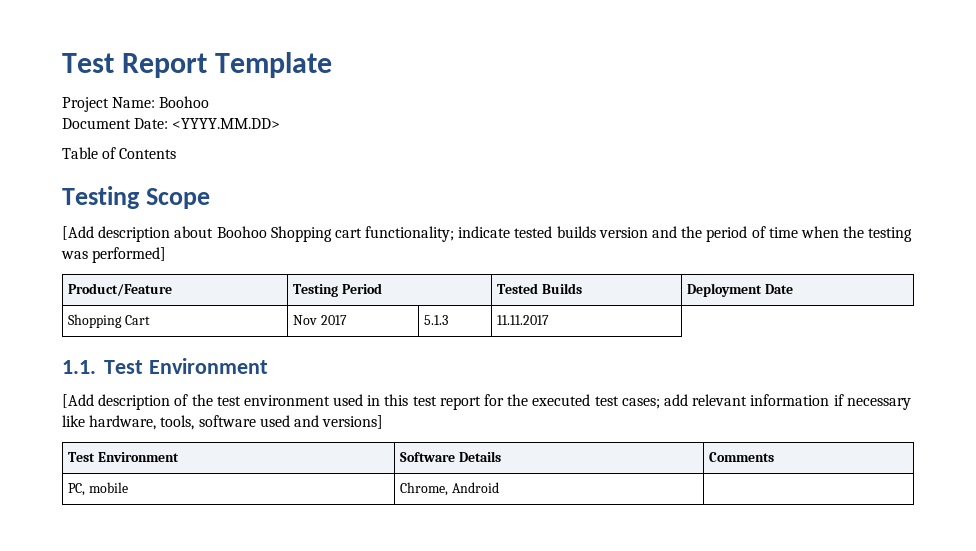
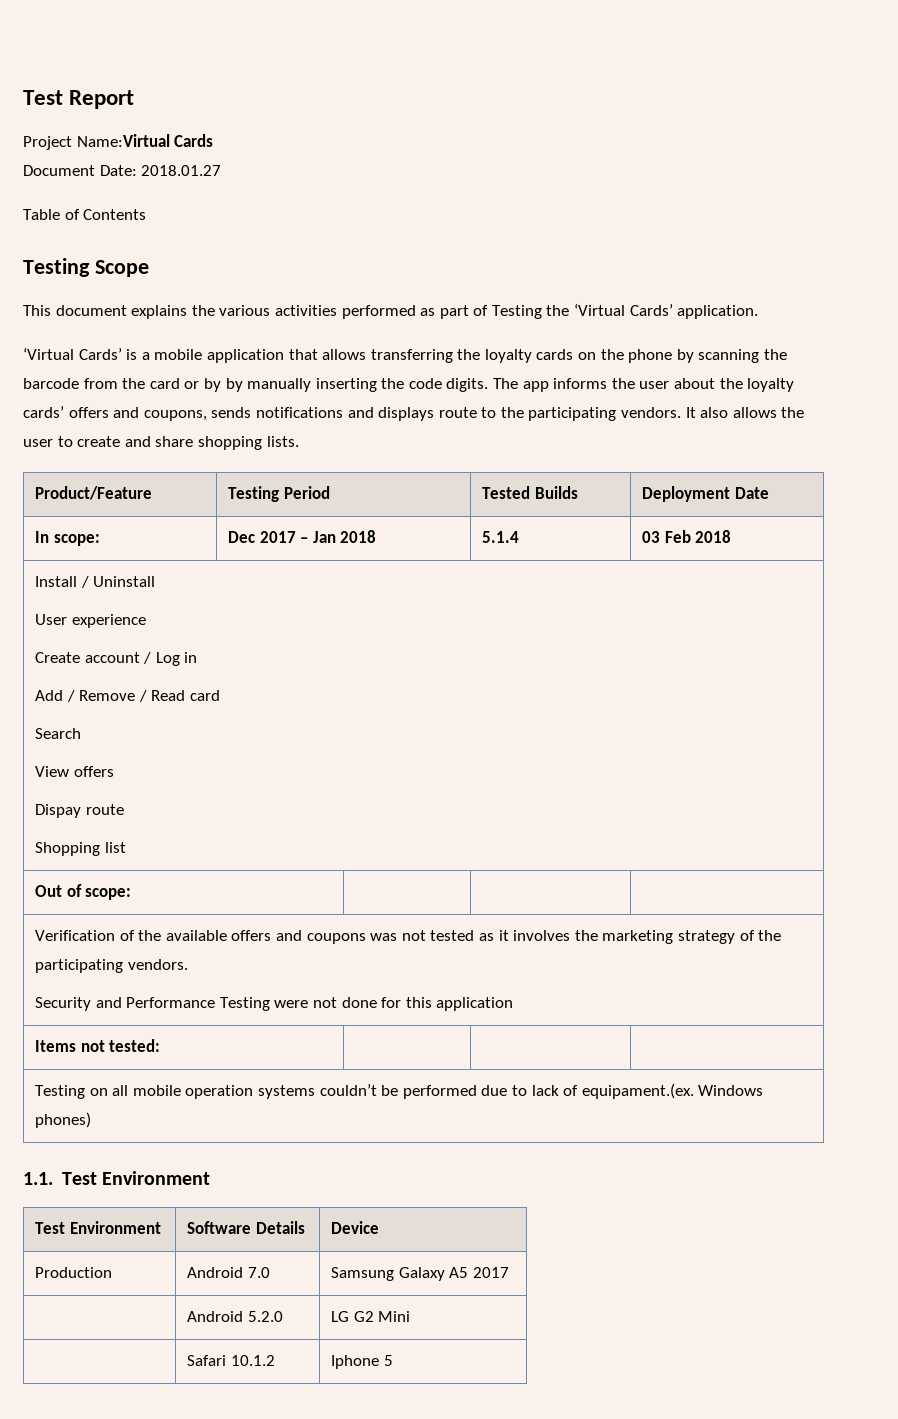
- Test Report Template
+ Test Report
- Project Name: Boohoo
+ Project Name:Virtual Cards
- Document Date: <YYYY.MM.DD>
+ Document Date: 2018.01.27
- [Add description about Boohoo Shopping cart functionality; indicate tested builds version and the period of time when the testing was performed]
+ This document explains the various activities performed as part of Testing the ‘Virtual Cards’ application.
+ ‘Virtual Cards’ is a mobile application that allows transferring the loyalty cards on the phone by scanning the barcode from the card or by by manually inserting the code digits. The app informs the user about the loyalty cards’ offers and coupons, sends notifications and displays route to the participating vendors. It also allows the user to create and share shopping lists.
- Shopping Cart | Nov 2017 | 5.1.3 | 11.11.2017
+ In scope: | Dec 2017 – Jan 2018 | 5.1.4 | 03 Feb 2018
+ Install / Uninstall
+ User experience
+ Create account / Log in
+ Add / Remove / Read card
+ Search
+ View offers
+ Dispay route
+ Shopping list
+ Out of scope: | | |
+ Verification of the available offers and coupons was not tested as it involves the marketing strategy of the participating vendors.
+ Security and Performance Testing were not done for this application
+ Items not tested: | | |
+ Testing on all mobile operation systems couldn’t be performed due to lack of equipament.(ex. Windows phones)
  1.1. Test Environment
- [Add description of the test environment used in this test report for the executed test cases; add relevant information if necessary like hardware, tools, software used and versions]
- Test Environment | Software Details | Comments
- PC, mobile | Chrome, Android |
+ Test Environment | Software Details | Device
+ Production | Android 7.0 | Samsung Galaxy A5 2017
+ | Android 5.2.0 | LG G2 Mini
+ | Safari 10.1.2 | Iphone 5

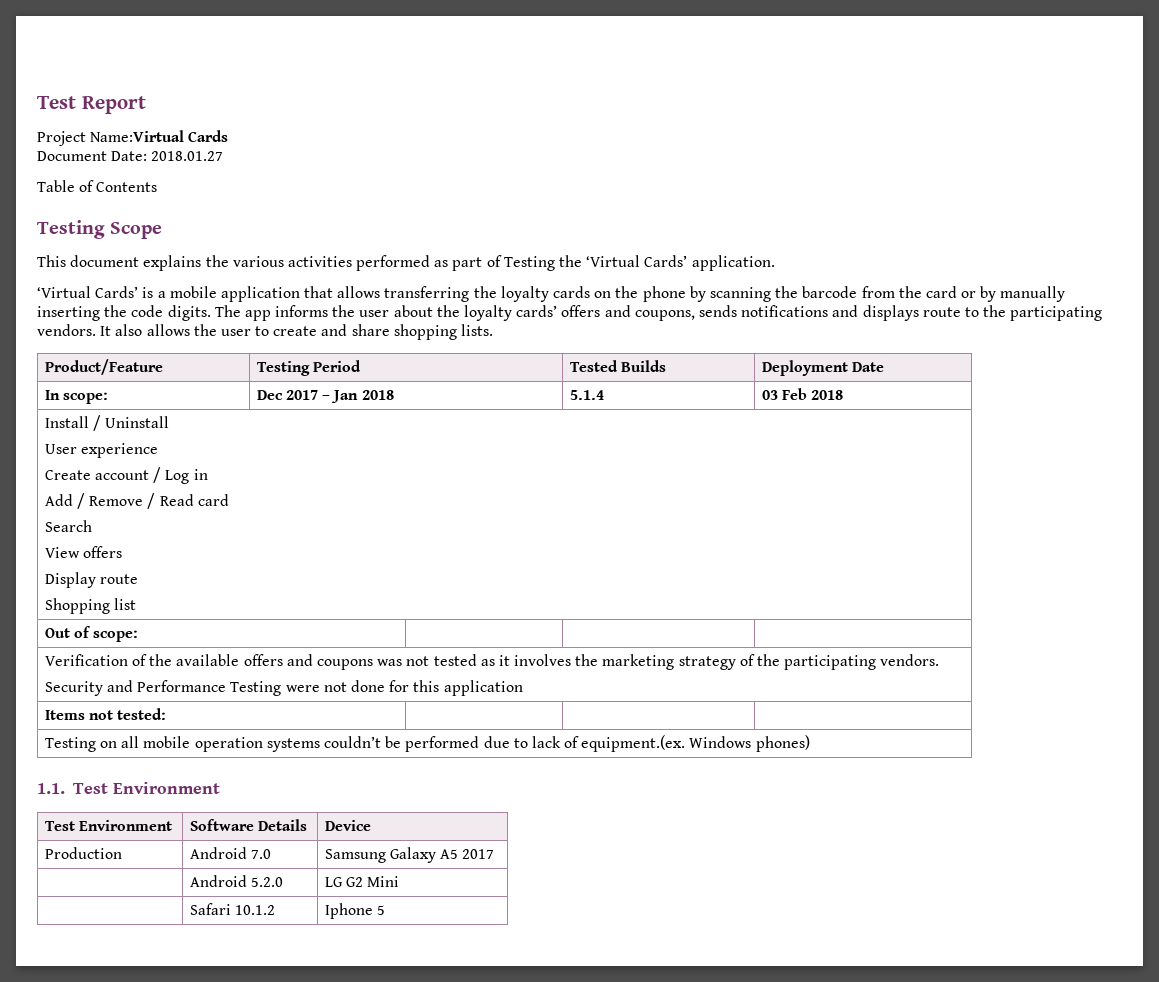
- ‘Virtual Cards’ is a mobile application that allows transferring the loyalty cards on the phone by scanning the barcode from the card or by by manually inserting the code digits.
+ ‘Virtual Cards’ is a mobile application that allows transferring the loyalty cards on the phone by scanning the barcode from the card or by manually inserting the code digits.
  Install / Uninstall
  User experience
  Create account / Log in
  Add / Remove / Read card
  Search
  View offers
- Dispay route
+ Display route
- Testing on all mobile operation systems couldn’t be performed due to lack of equipament.(ex. Windows phones)
+ Testing on all mobile operation systems couldn’t be performed due to lack of equipment.(ex. Windows phones)

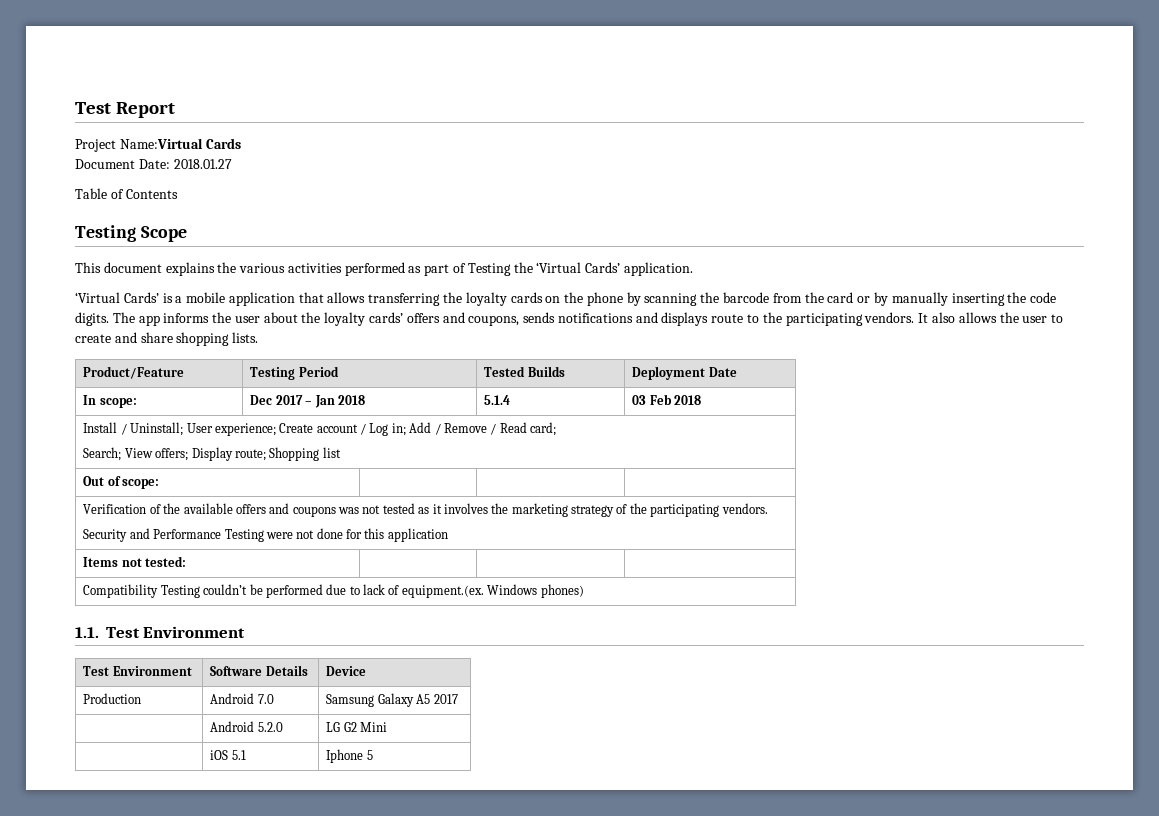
- Install / Uninstall
- User experience
- Create account / Log in
- Add / Remove / Read card
- Search
- View offers
- Display route
- Shopping list
+ Install / Uninstall; User experience; Create account / Log in; Add / Remove / Read card;
+ Search; View offers; Display route; Shopping list
- Testing on all mobile operation systems couldn’t be performed due to lack of equipment.(ex. Windows phones)
+ Compatibility Testing couldn’t be performed due to lack of equipment.(ex. Windows phones)
- | Safari 10.1.2 | Iphone 5
+ | iOS 5.1 | Iphone 5

